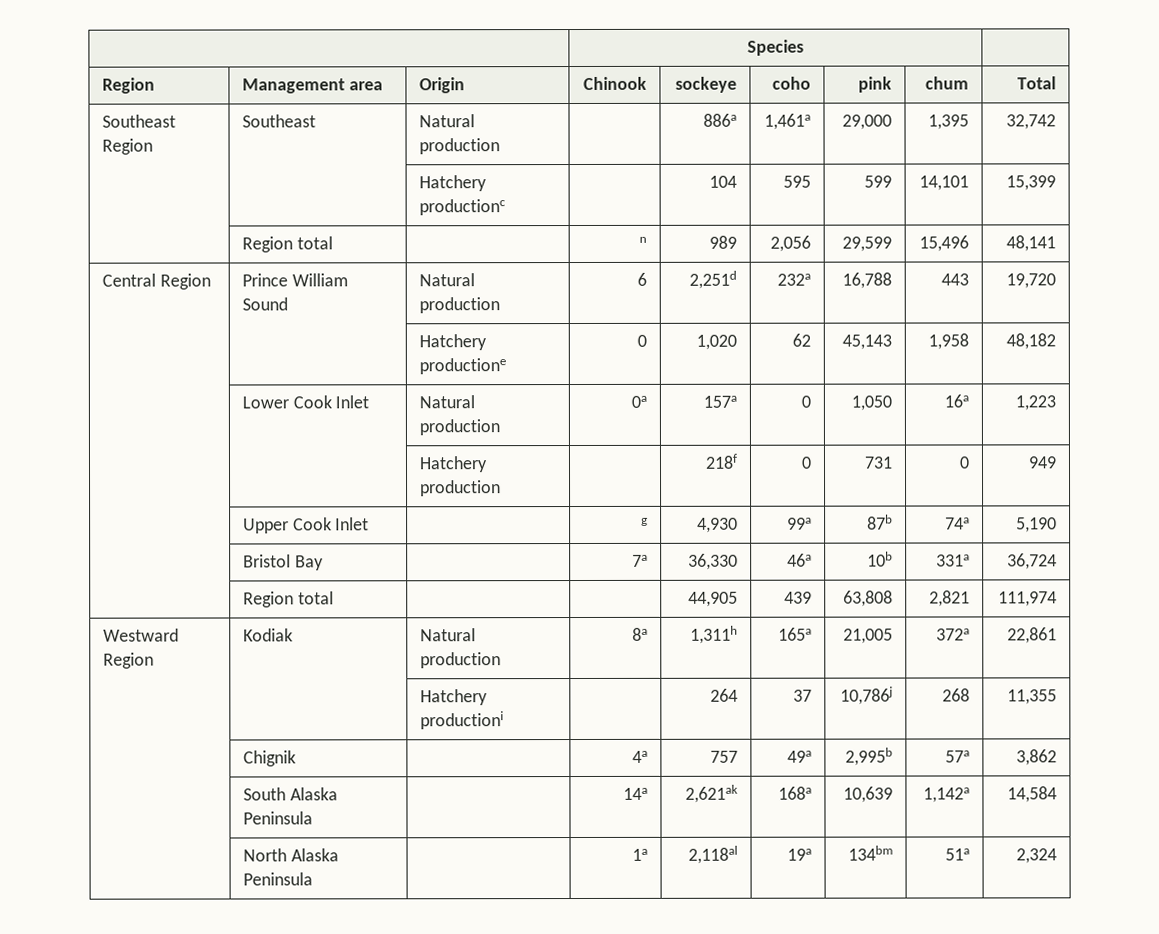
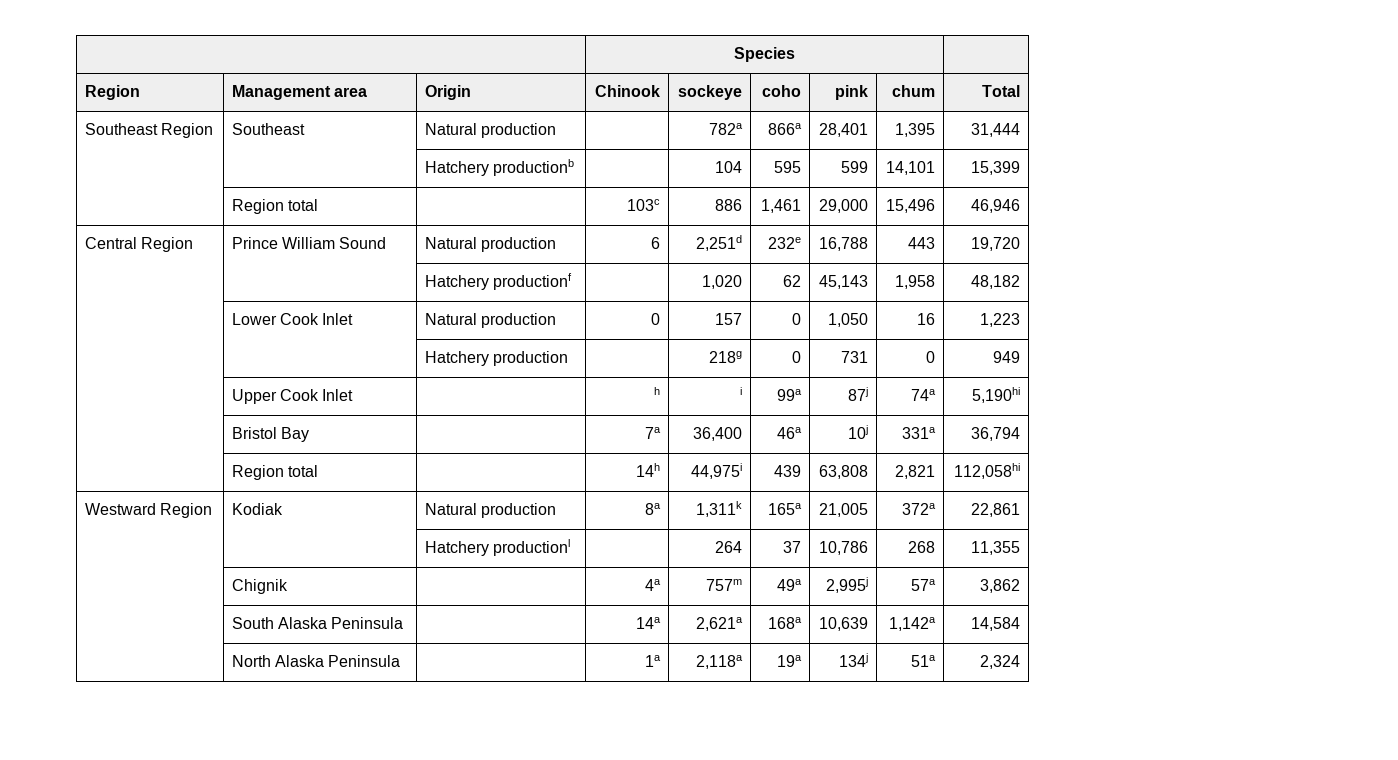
- Southeast Region | Southeast | Natural production | | 886a | 1,461a | 29,000 | 1,395 | 32,742
- | | Hatchery productionc | | 104 | 595 | 599 | 14,101 | 15,399
+ Southeast Region | Southeast | Natural production | | 782a | 866a | 28,401 | 1,395 | 31,444
+ | | Hatchery productionb | | 104 | 595 | 599 | 14,101 | 15,399
- | Region total | | n | 989 | 2,056 | 29,599 | 15,496 | 48,141
+ | Region total | | 103c | 886 | 1,461 | 29,000 | 15,496 | 46,946
- Central Region | Prince William Sound | Natural production | 6 | 2,251d | 232a | 16,788 | 443 | 19,720
+ Central Region | Prince William Sound | Natural production | 6 | 2,251d | 232e | 16,788 | 443 | 19,720
- | | Hatchery productione | 0 | 1,020 | 62 | 45,143 | 1,958 | 48,182
+ | | Hatchery productionf | | 1,020 | 62 | 45,143 | 1,958 | 48,182
- | Lower Cook Inlet | Natural production | 0a | 157a | 0 | 1,050 | 16a | 1,223
+ | Lower Cook Inlet | Natural production | 0 | 157 | 0 | 1,050 | 16 | 1,223
- | | Hatchery production | | 218f | 0 | 731 | 0 | 949
+ | | Hatchery production | | 218g | 0 | 731 | 0 | 949
- | Upper Cook Inlet | | g | 4,930 | 99a | 87b | 74a | 5,190
+ | Upper Cook Inlet | | h | i | 99a | 87j | 74a | 5,190hi
- | Bristol Bay | | 7a | 36,330 | 46a | 10b | 331a | 36,724
- | Region total | | | 44,905 | 439 | 63,808 | 2,821 | 111,974
+ | Bristol Bay | | 7a | 36,400 | 46a | 10j | 331a | 36,794
+ | Region total | | 14h | 44,975i | 439 | 63,808 | 2,821 | 112,058hi
- Westward Region | Kodiak | Natural production | 8a | 1,311h | 165a | 21,005 | 372a | 22,861
+ Westward Region | Kodiak | Natural production | 8a | 1,311k | 165a | 21,005 | 372a | 22,861
- | | Hatchery productioni | | 264 | 37 | 10,786j | 268 | 11,355
+ | | Hatchery productionl | | 264 | 37 | 10,786 | 268 | 11,355
- | Chignik | | 4a | 757 | 49a | 2,995b | 57a | 3,862
+ | Chignik | | 4a | 757m | 49a | 2,995j | 57a | 3,862
- | South Alaska Peninsula | | 14a | 2,621ak | 168a | 10,639 | 1,142a | 14,584
+ | South Alaska Peninsula | | 14a | 2,621a | 168a | 10,639 | 1,142a | 14,584
- | North Alaska Peninsula | | 1a | 2,118al | 19a | 134bm | 51a | 2,324
+ | North Alaska Peninsula | | 1a | 2,118a | 19a | 134j | 51a | 2,324

